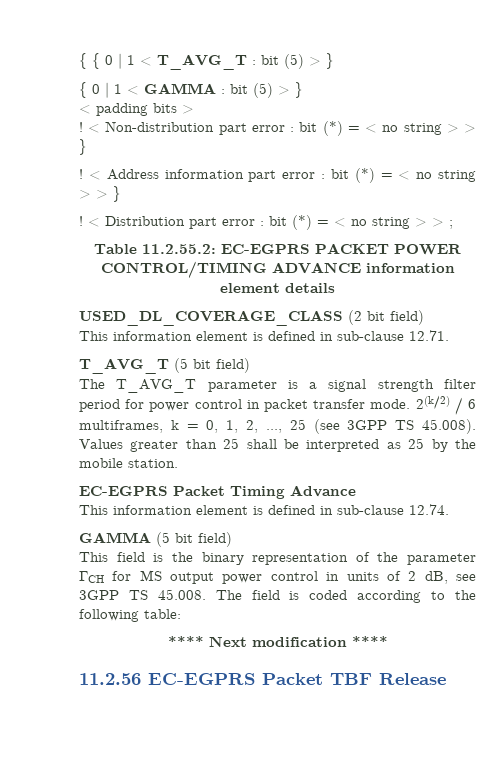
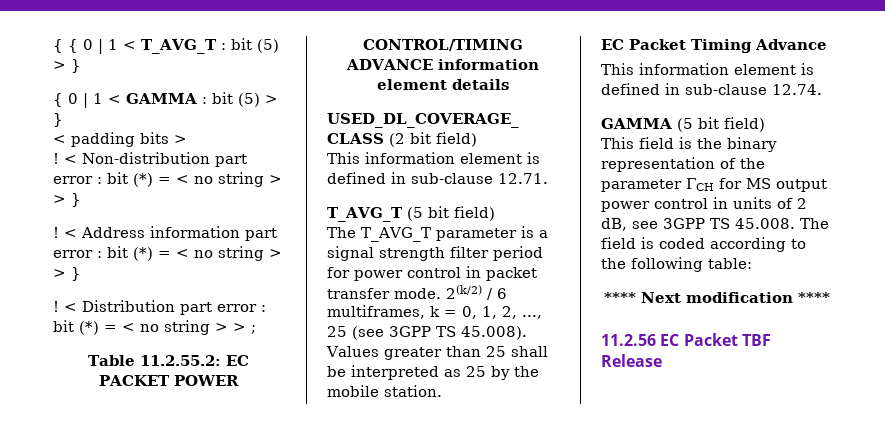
- Table 11.2.55.2: EC-EGPRS PACKET POWER CONTROL/TIMING ADVANCE information element details
+ Table 11.2.55.2: EC PACKET POWER CONTROL/TIMING ADVANCE information element details
- EC-EGPRS Packet Timing Advance
+ EC Packet Timing Advance
- 11.2.56 EC-EGPRS Packet TBF Release
+ 11.2.56 EC Packet TBF Release

